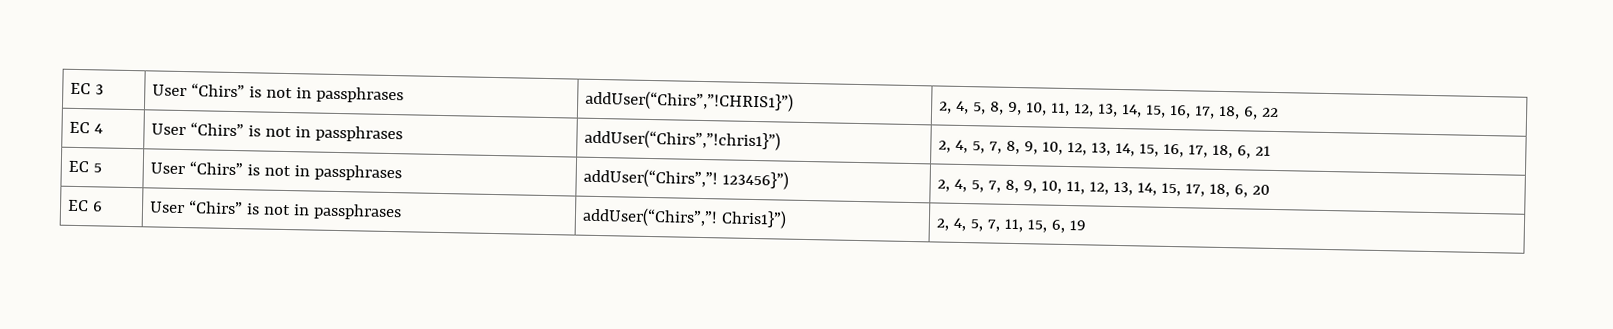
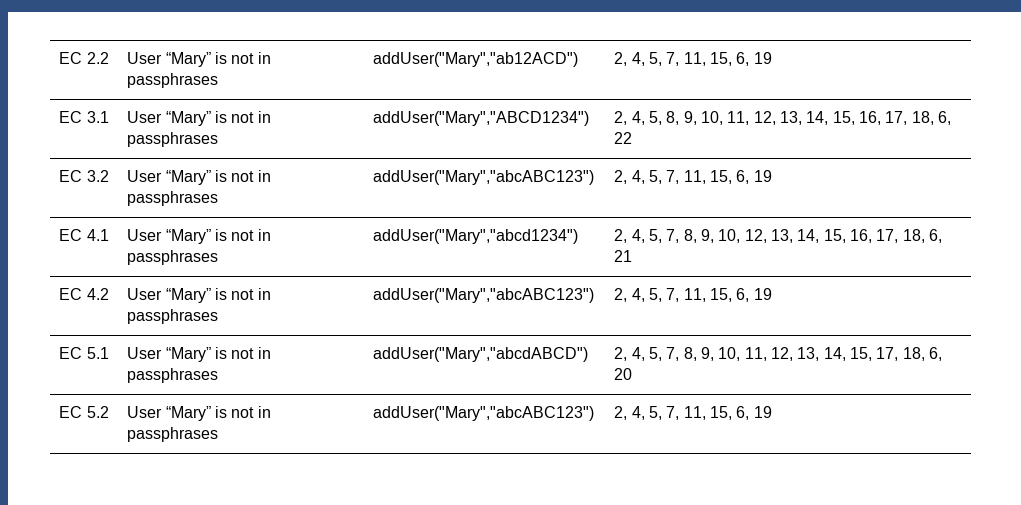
- EC 3 | User “Chirs” is not in passphrases | addUser(“Chirs”,”!CHRIS1}”) | 2, 4, 5, 8, 9, 10, 11, 12, 13, 14, 15, 16, 17, 18, 6, 22
+ EC 2.2 | User “Mary” is not in passphrases | addUser("Mary","ab12ACD") | 2, 4, 5, 7, 11, 15, 6, 19
+ EC 3.1 | User “Mary” is not in passphrases | addUser("Mary","ABCD1234") | 2, 4, 5, 8, 9, 10, 11, 12, 13, 14, 15, 16, 17, 18, 6, 22
- EC 4 | User “Chirs” is not in passphrases | addUser(“Chirs”,”!chris1}”) | 2, 4, 5, 7, 8, 9, 10, 12, 13, 14, 15, 16, 17, 18, 6, 21
+ EC 3.2 | User “Mary” is not in passphrases | addUser("Mary","abcABC123") | 2, 4, 5, 7, 11, 15, 6, 19
+ EC 4.1 | User “Mary” is not in passphrases | addUser("Mary","abcd1234") | 2, 4, 5, 7, 8, 9, 10, 12, 13, 14, 15, 16, 17, 18, 6, 21
- EC 5 | User “Chirs” is not in passphrases | addUser(“Chirs”,”! 123456}”) | 2, 4, 5, 7, 8, 9, 10, 11, 12, 13, 14, 15, 17, 18, 6, 20
+ EC 4.2 | User “Mary” is not in passphrases | addUser("Mary","abcABC123") | 2, 4, 5, 7, 11, 15, 6, 19
+ EC 5.1 | User “Mary” is not in passphrases | addUser("Mary","abcdABCD") | 2, 4, 5, 7, 8, 9, 10, 11, 12, 13, 14, 15, 17, 18, 6, 20
- EC 6 | User “Chirs” is not in passphrases | addUser(“Chirs”,”! Chris1}”) | 2, 4, 5, 7, 11, 15, 6, 19
+ EC 5.2 | User “Mary” is not in passphrases | addUser("Mary","abcABC123") | 2, 4, 5, 7, 11, 15, 6, 19

